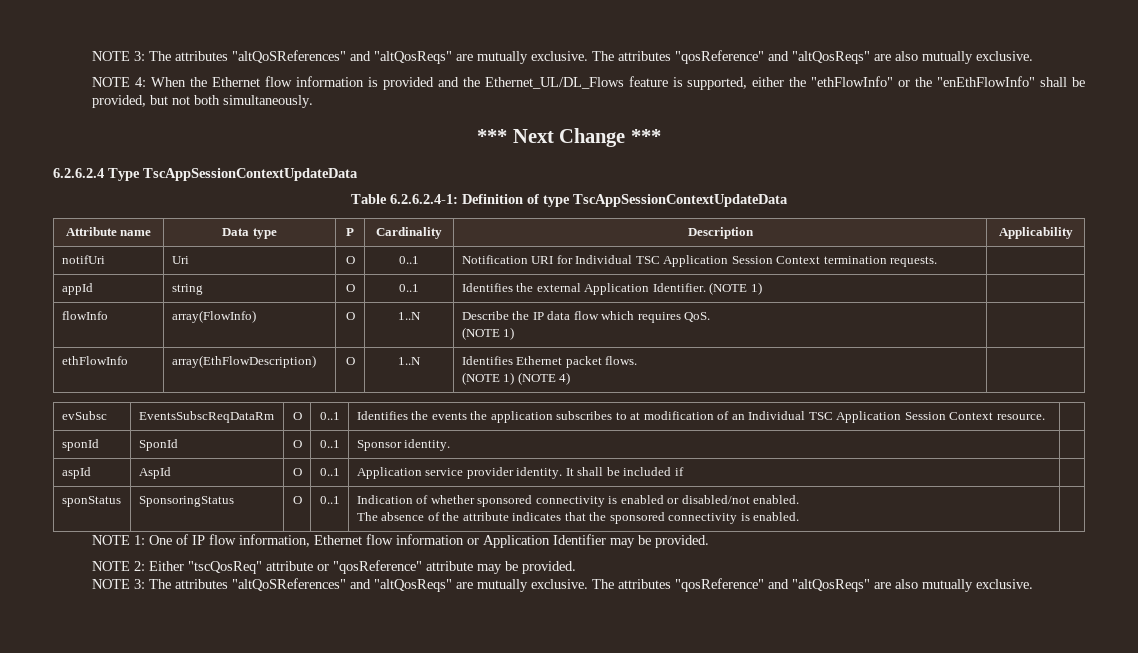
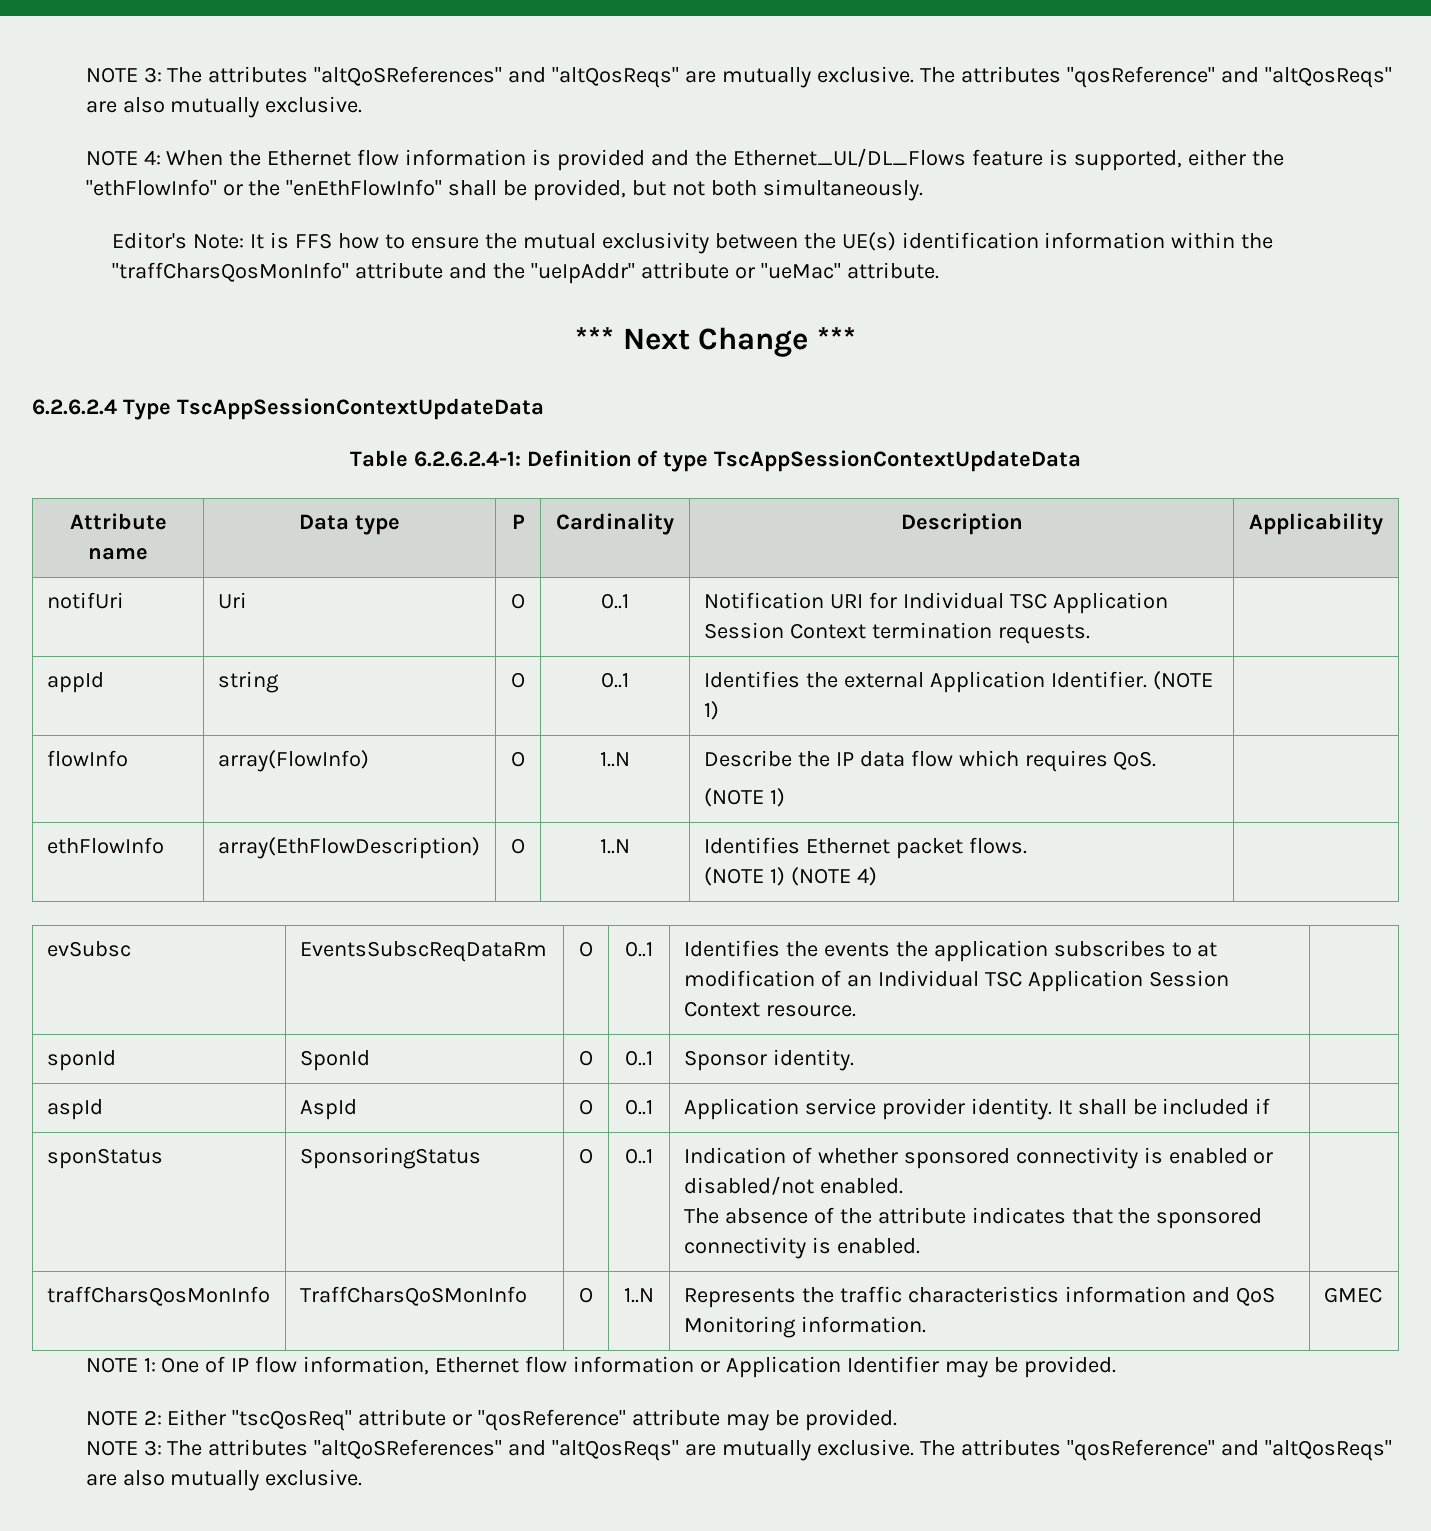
+ Editor's Note: It is FFS how to ensure the mutual exclusivity between the UE(s) identification information within the "traffCharsQosMonInfo" attribute and the "ueIpAddr" attribute or "ueMac" attribute.
+ traffCharsQosMonInfo | TraffCharsQoSMonInfo | O | 1..N | Represents the traffic characteristics information and QoS Monitoring information. | GMEC

